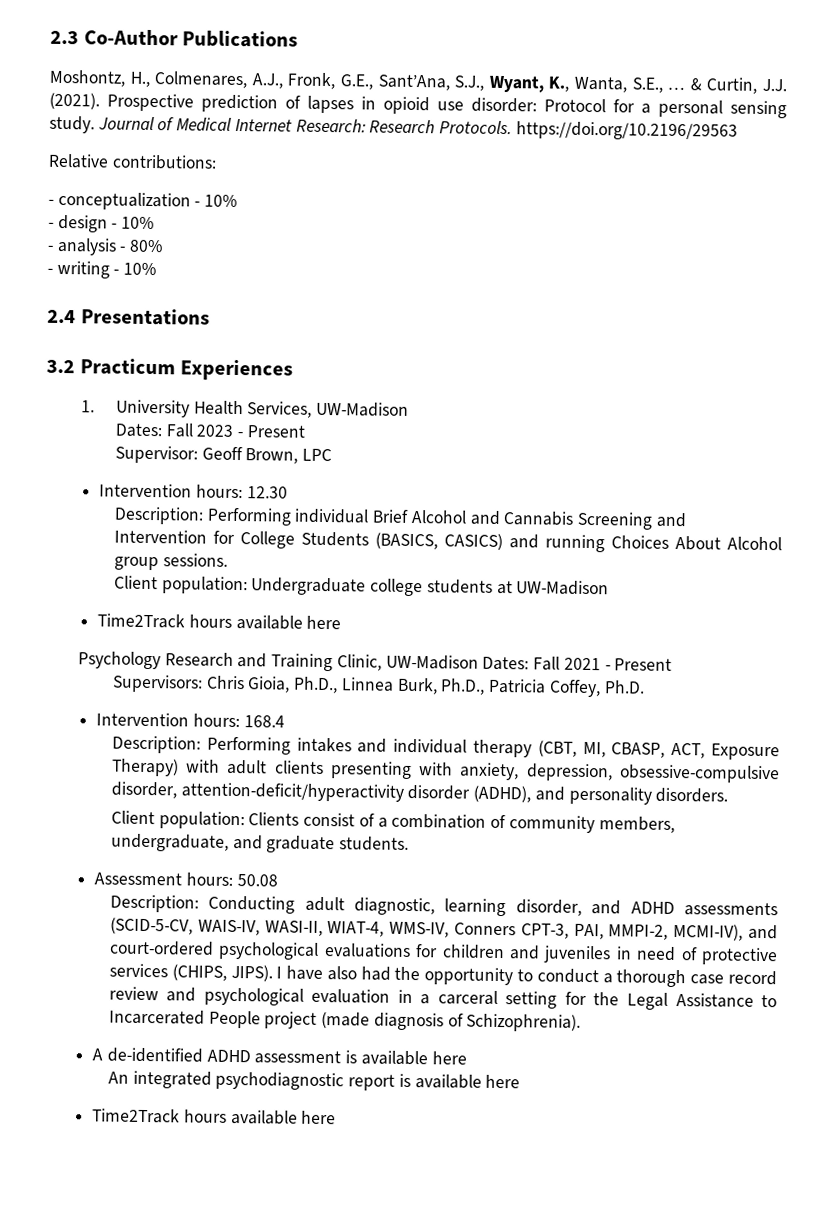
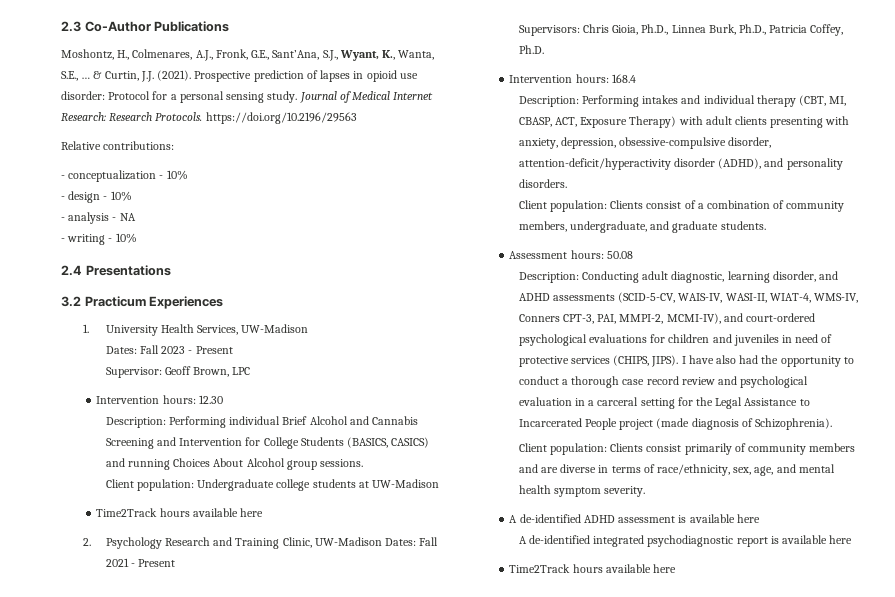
- - analysis - 80%
+ - analysis - NA
- Psychology Research and Training Clinic, UW-Madison Dates: Fall 2021 - Present
+ 2. Psychology Research and Training Clinic, UW-Madison Dates: Fall 2021 - Present
+ Client population: Clients consist primarily of community members and are diverse in terms of race/ethnicity, sex, age, and mental health symptom severity.
- An integrated psychodiagnostic report is available here
+ A de-identified integrated psychodiagnostic report is available here

